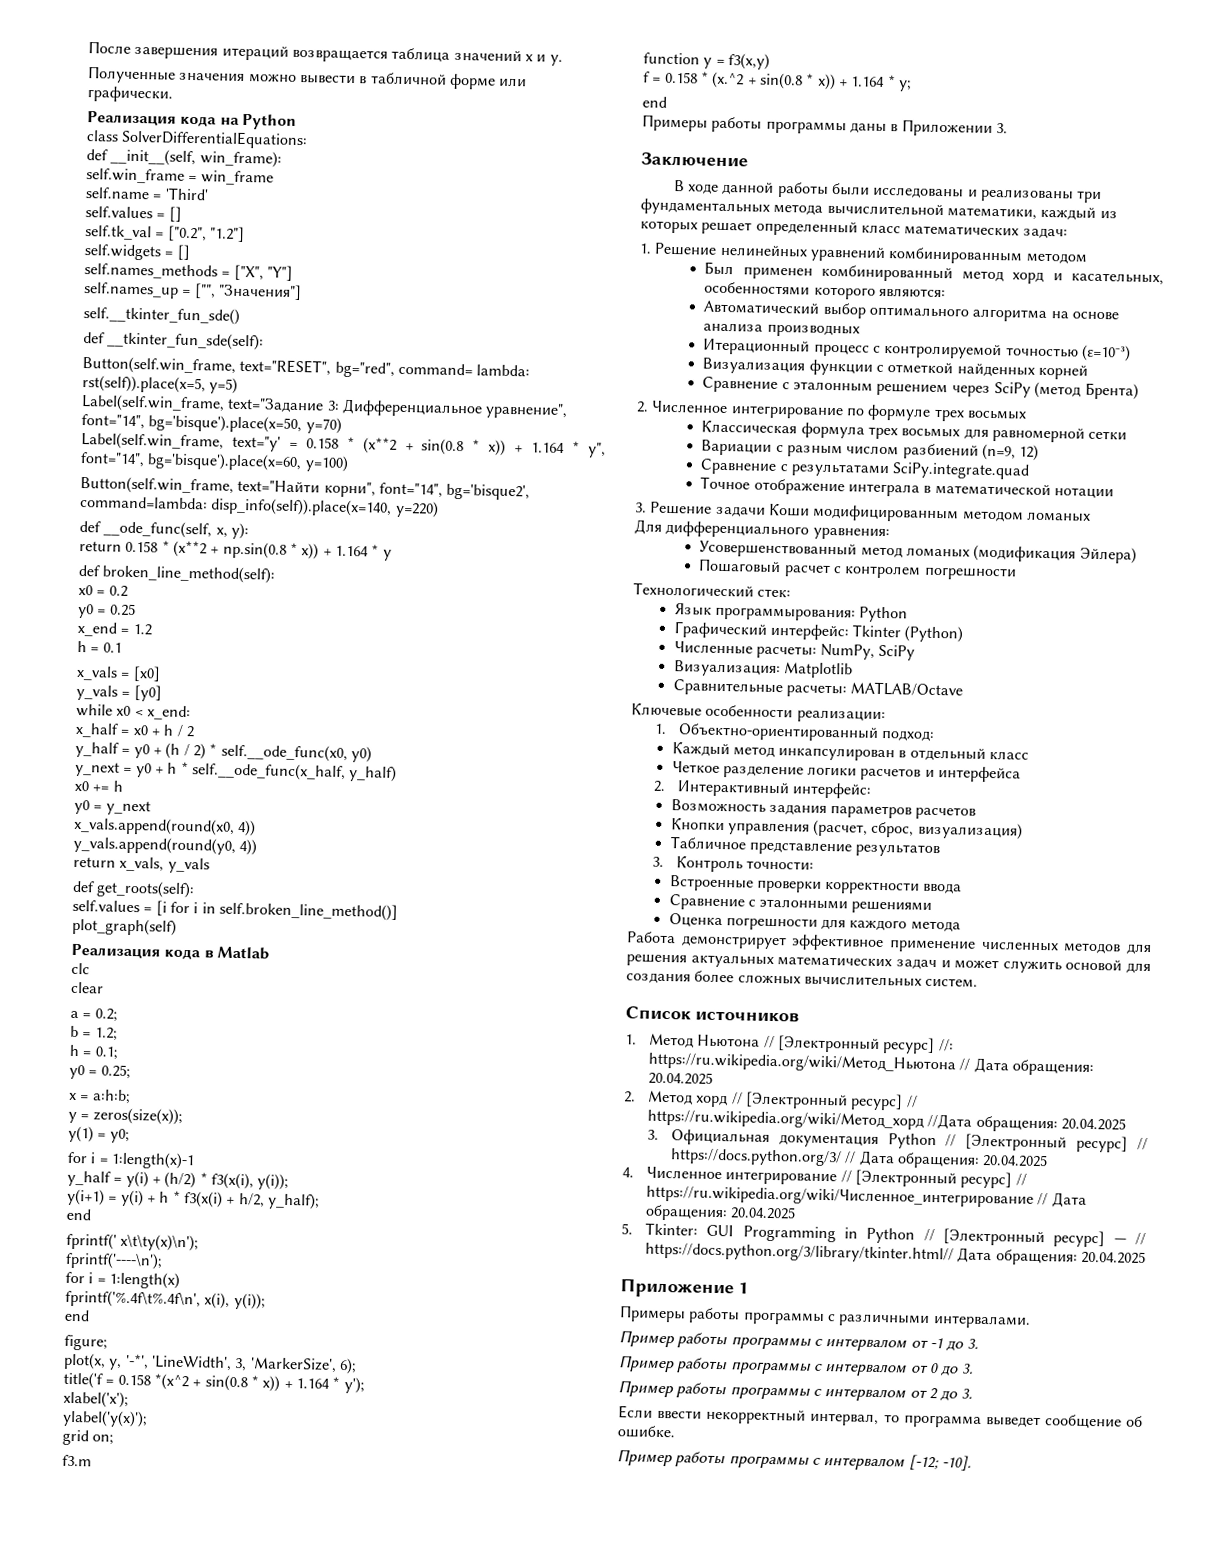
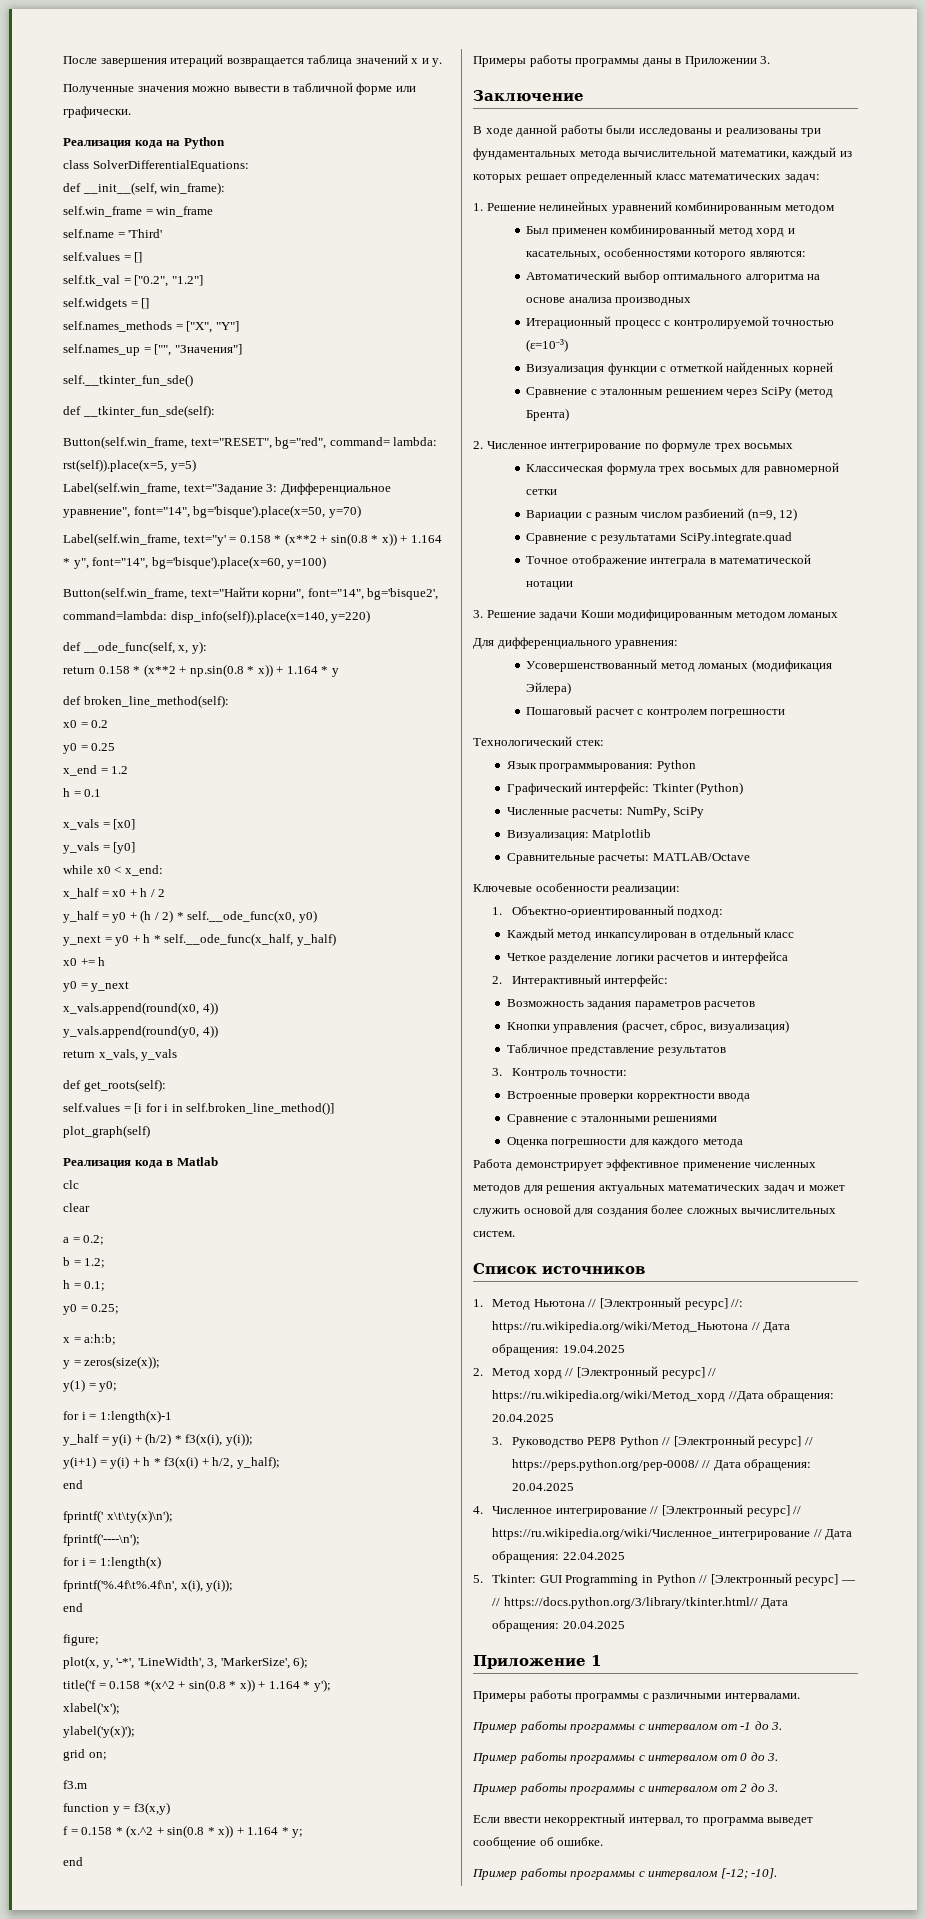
- 1. Метод Ньютона // [Электронный ресурс] //: https://ru.wikipedia.org/wiki/Метод_Ньютона // Дата обращения: 20.04.2025
+ 1. Метод Ньютона // [Электронный ресурс] //: https://ru.wikipedia.org/wiki/Метод_Ньютона // Дата обращения: 19.04.2025
- 3. Официальная документация Python // [Электронный ресурс] // https://docs.python.org/3/ // Дата обращения: 20.04.2025
+ 3. Руководство PEP8 Python // [Электронный ресурс] // https://peps.python.org/pep-0008/ // Дата обращения: 20.04.2025
- 4. Численное интегрирование // [Электронный ресурс] // https://ru.wikipedia.org/wiki/Численное_интегрирование // Дата обращения: 20.04.2025
+ 4. Численное интегрирование // [Электронный ресурс] // https://ru.wikipedia.org/wiki/Численное_интегрирование // Дата обращения: 22.04.2025

